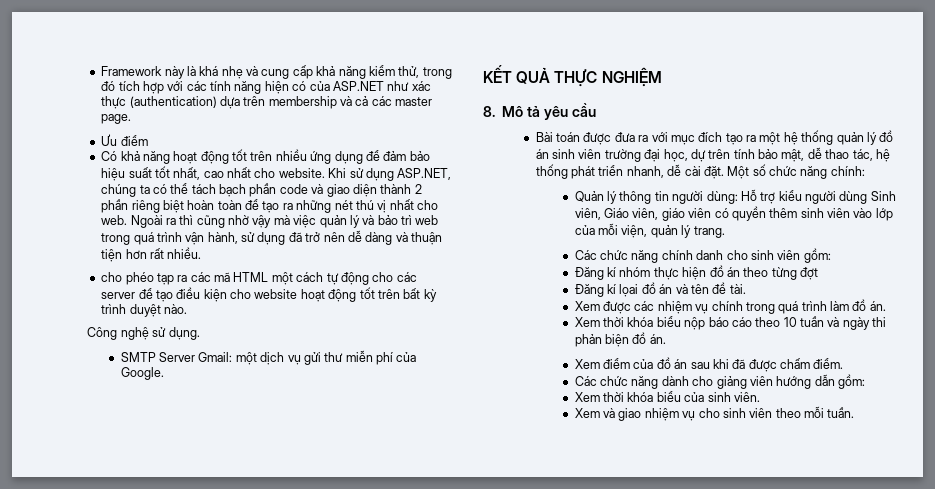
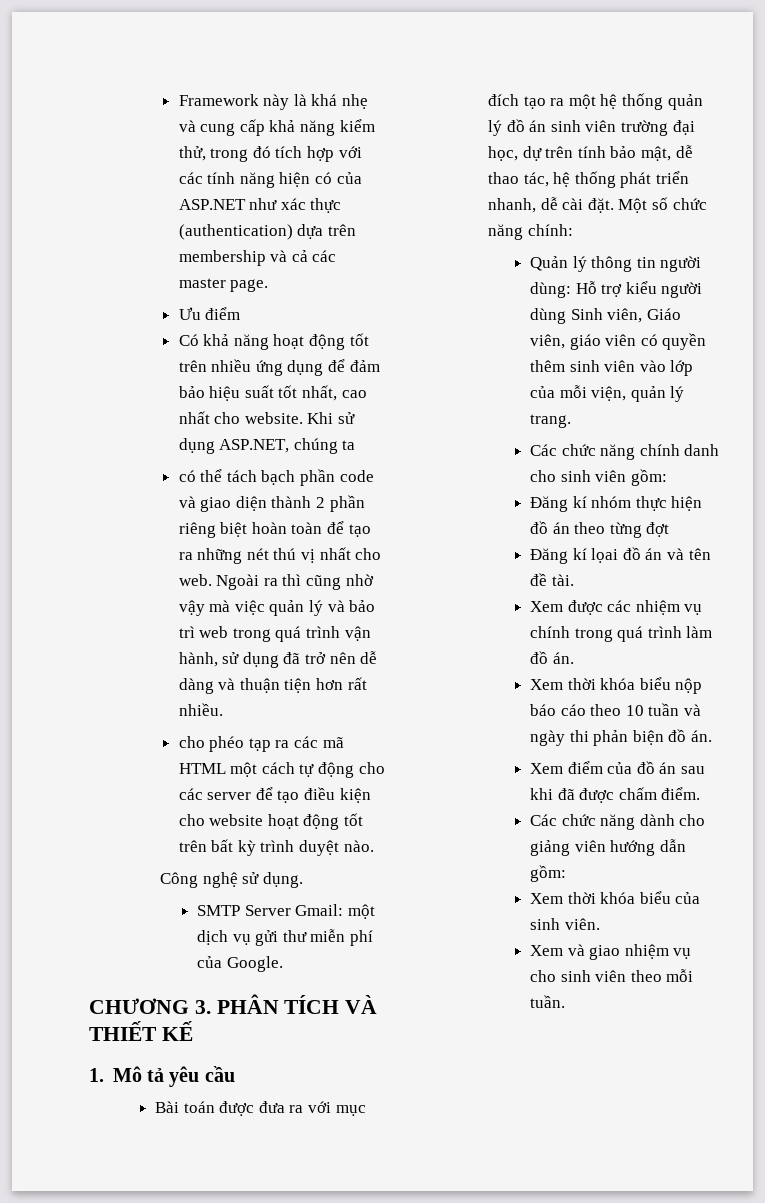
- Khi sử dụng ASP.NET, chúng ta có thể tách bạch phần code và giao diện thành 2 phần riêng biệt hoàn toàn để tạo ra những nét thú vị nhất cho web.
+ Khi sử dụng ASP.NET, chúng ta
+ có thể tách bạch phần code và giao diện thành 2 phần riêng biệt hoàn toàn để tạo ra những nét thú vị nhất cho web.
- KẾT QUẢ THỰC NGHIỆM
- 8. Mô tả yêu cầu
+ CHƯƠNG 3. PHÂN TÍCH VÀ THIẾT KẾ
+ 1. Mô tả yêu cầu

